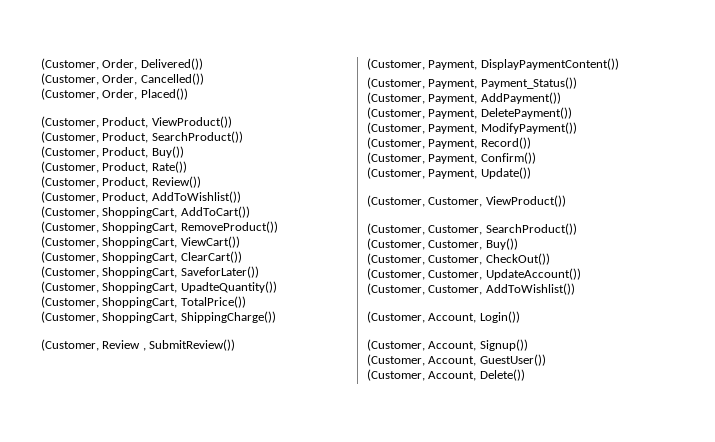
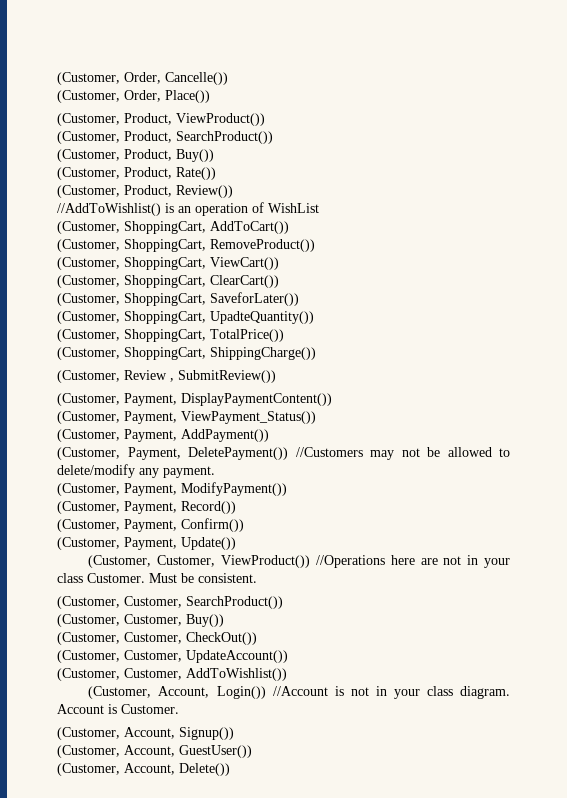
- (Customer, Order, Delivered())
- (Customer, Order, Cancelled())
- (Customer, Order, Placed())
+ (Customer, Order, Cancelle())
+ (Customer, Order, Place())
- (Customer, Product, AddToWishlist())
+ //AddToWishlist() is an operation of WishList
- (Customer, Payment, Payment_Status())
+ (Customer, Payment, ViewPayment_Status())
- (Customer, Payment, DeletePayment())
+ (Customer, Payment, DeletePayment()) //Customers may not be allowed to delete/modify any payment.
- (Customer, Customer, ViewProduct())
+ (Customer, Customer, ViewProduct()) //Operations here are not in your class Customer. Must be consistent.
- (Customer, Account, Login())
+ (Customer, Account, Login()) //Account is not in your class diagram. Account is Customer.

